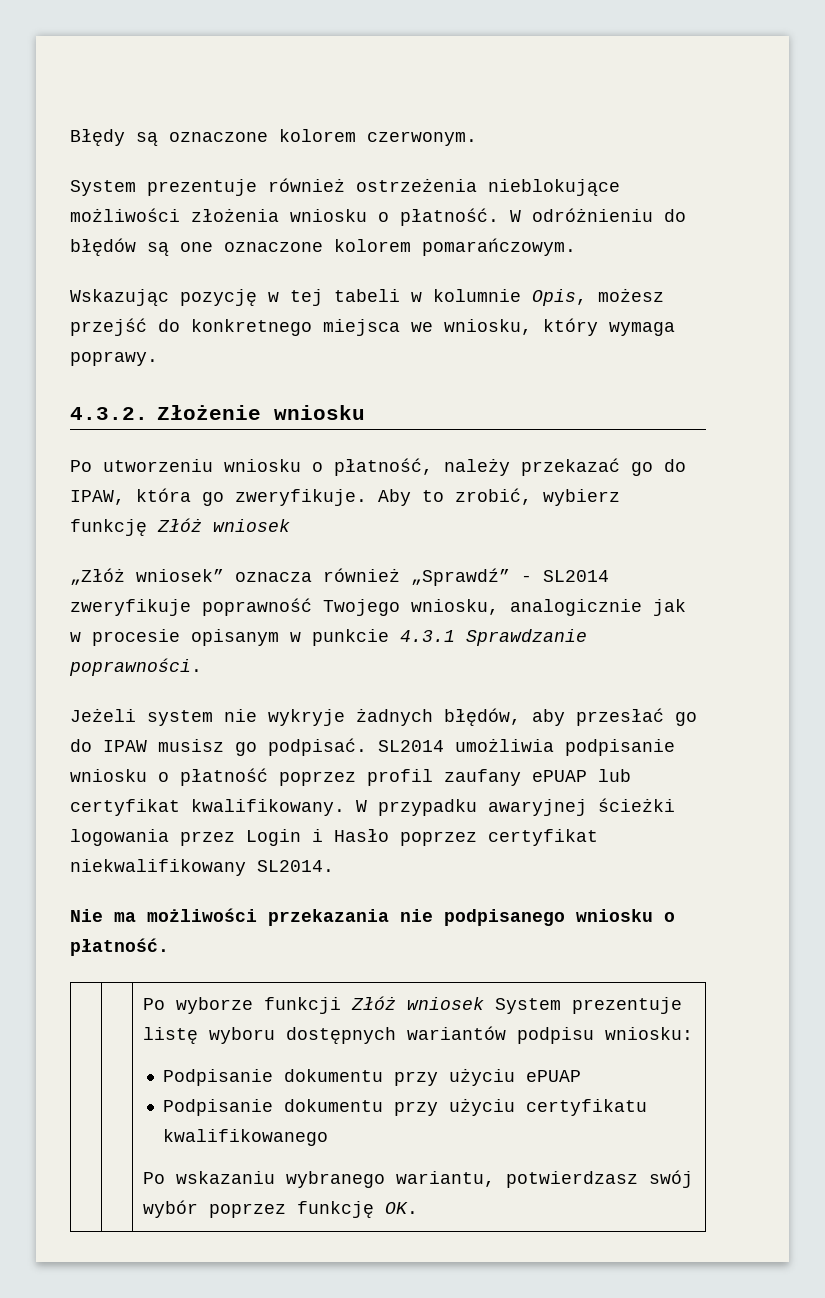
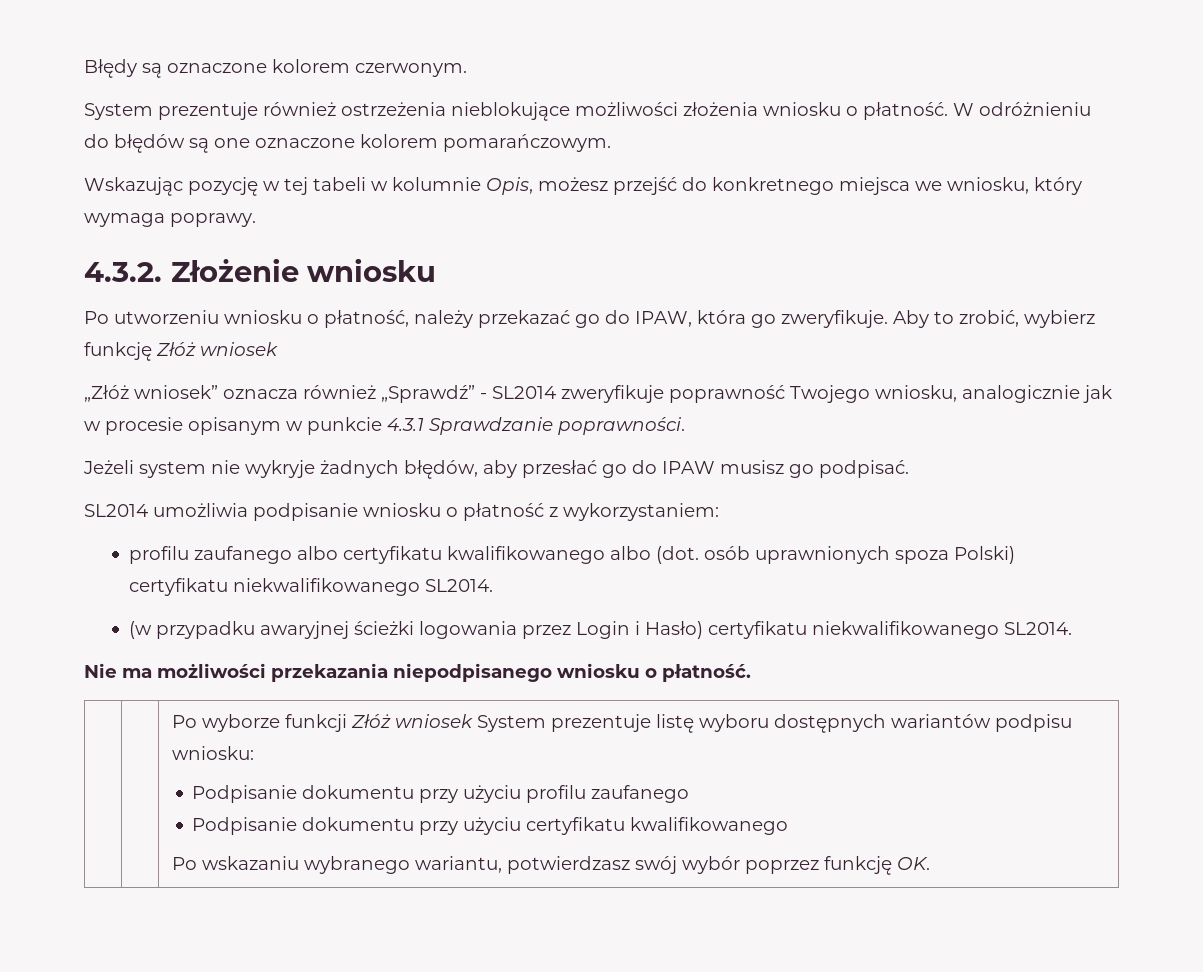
- Jeżeli system nie wykryje żadnych błędów, aby przesłać go do IPAW musisz go podpisać. SL2014 umożliwia podpisanie wniosku o płatność poprzez profil zaufany ePUAP lub certyfikat kwalifikowany. W przypadku awaryjnej ścieżki logowania przez Login i Hasło poprzez certyfikat niekwalifikowany SL2014.
+ Jeżeli system nie wykryje żadnych błędów, aby przesłać go do IPAW musisz go podpisać.
+ SL2014 umożliwia podpisanie wniosku o płatność z wykorzystaniem:
+ profilu zaufanego albo certyfikatu kwalifikowanego albo (dot. osób uprawnionych spoza Polski) certyfikatu niekwalifikowanego SL2014.
+ (w przypadku awaryjnej ścieżki logowania przez Login i Hasło) certyfikatu niekwalifikowanego SL2014.
- Nie ma możliwości przekazania nie podpisanego wniosku o płatność.
+ Nie ma możliwości przekazania niepodpisanego wniosku o płatność.
  | | Po wyborze funkcji Złóż wniosek System prezentuje listę wyboru dostępnych wariantów podpisu wniosku:
- Podpisanie dokumentu przy użyciu ePUAP
+ Podpisanie dokumentu przy użyciu profilu zaufanego

